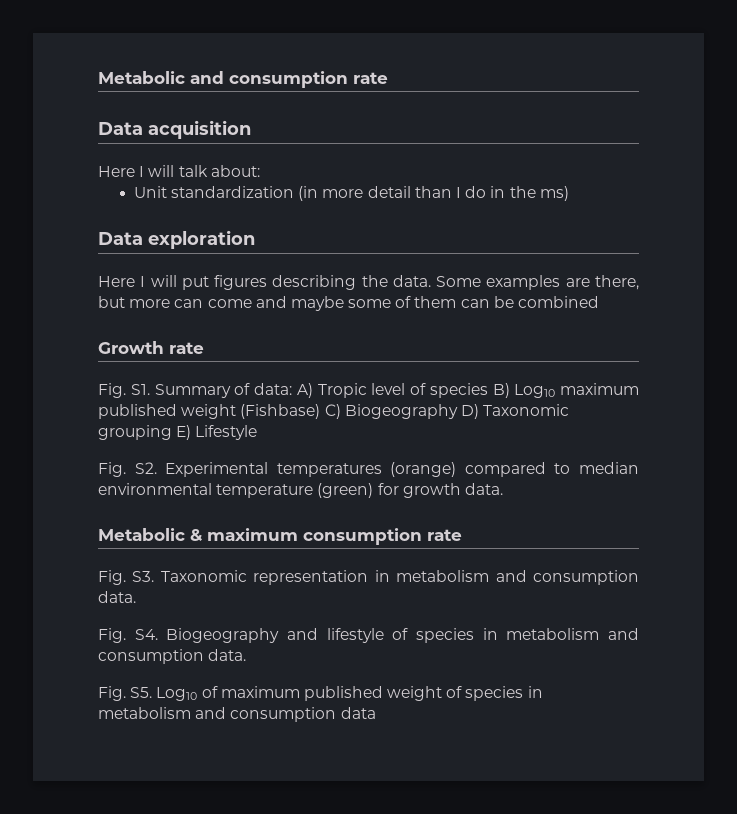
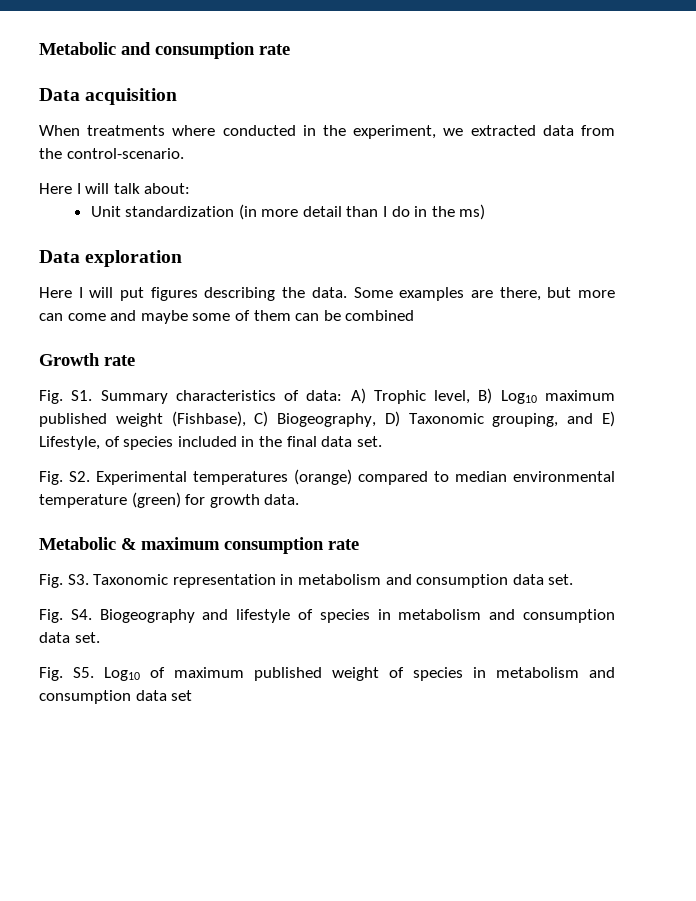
+ When treatments where conducted in the experiment, we extracted data from the control-scenario.
- Fig. S1. Summary of data: A) Tropic level of species B) Log10 maximum published weight (Fishbase) C) Biogeography D) Taxonomic grouping E) Lifestyle
+ Fig. S1. Summary characteristics of data: A) Trophic level, B) Log10 maximum published weight (Fishbase), C) Biogeography, D) Taxonomic grouping, and E) Lifestyle, of species included in the final data set.
- Fig. S3. Taxonomic representation in metabolism and consumption data.
+ Fig. S3. Taxonomic representation in metabolism and consumption data set.
- Fig. S4. Biogeography and lifestyle of species in metabolism and consumption data.
+ Fig. S4. Biogeography and lifestyle of species in metabolism and consumption data set.
- Fig. S5. Log10 of maximum published weight of species in metabolism and consumption data
+ Fig. S5. Log10 of maximum published weight of species in metabolism and consumption data set

